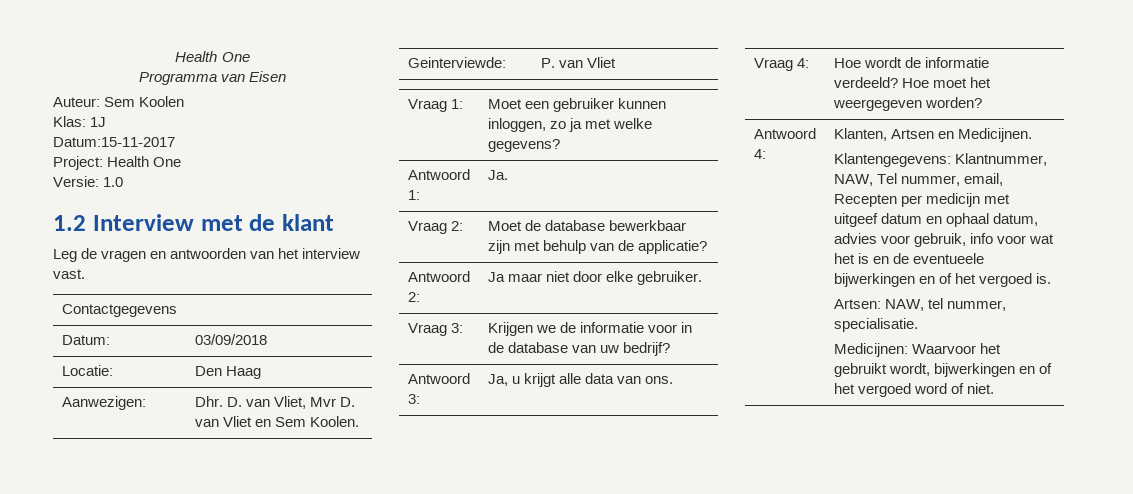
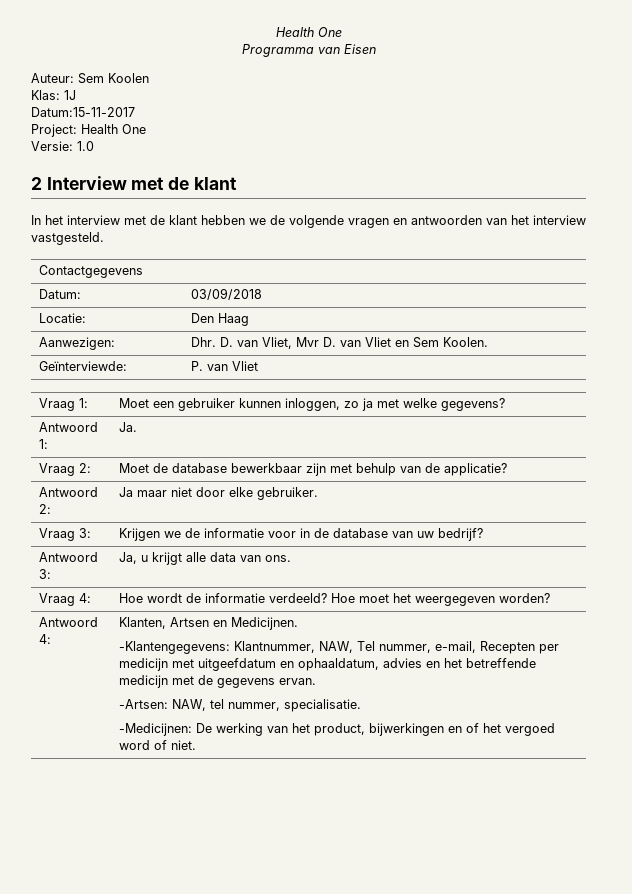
- 1.2 Interview met de klant
+ 2 Interview met de klant
- Leg de vragen en antwoorden van het interview vast.
+ In het interview met de klant hebben we de volgende vragen en antwoorden van het interview vastgesteld.
- Geinterviewde: | P. van Vliet
+ Geïnterviewde: | P. van Vliet
- Klantengegevens: Klantnummer, NAW, Tel nummer, email, Recepten per medicijn met uitgeef datum en ophaal datum, advies voor gebruik, info voor wat het is en de eventueele bijwerkingen en of het vergoed is.
- Artsen: NAW, tel nummer, specialisatie.
- Medicijnen: Waarvoor het gebruikt wordt, bijwerkingen en of het vergoed word of niet.
+ -Klantengegevens: Klantnummer, NAW, Tel nummer, e-mail, Recepten per medicijn met uitgeefdatum en ophaaldatum, advies en het betreffende medicijn met de gegevens ervan.
+ -Artsen: NAW, tel nummer, specialisatie.
+ -Medicijnen: De werking van het product, bijwerkingen en of het vergoed word of niet.

